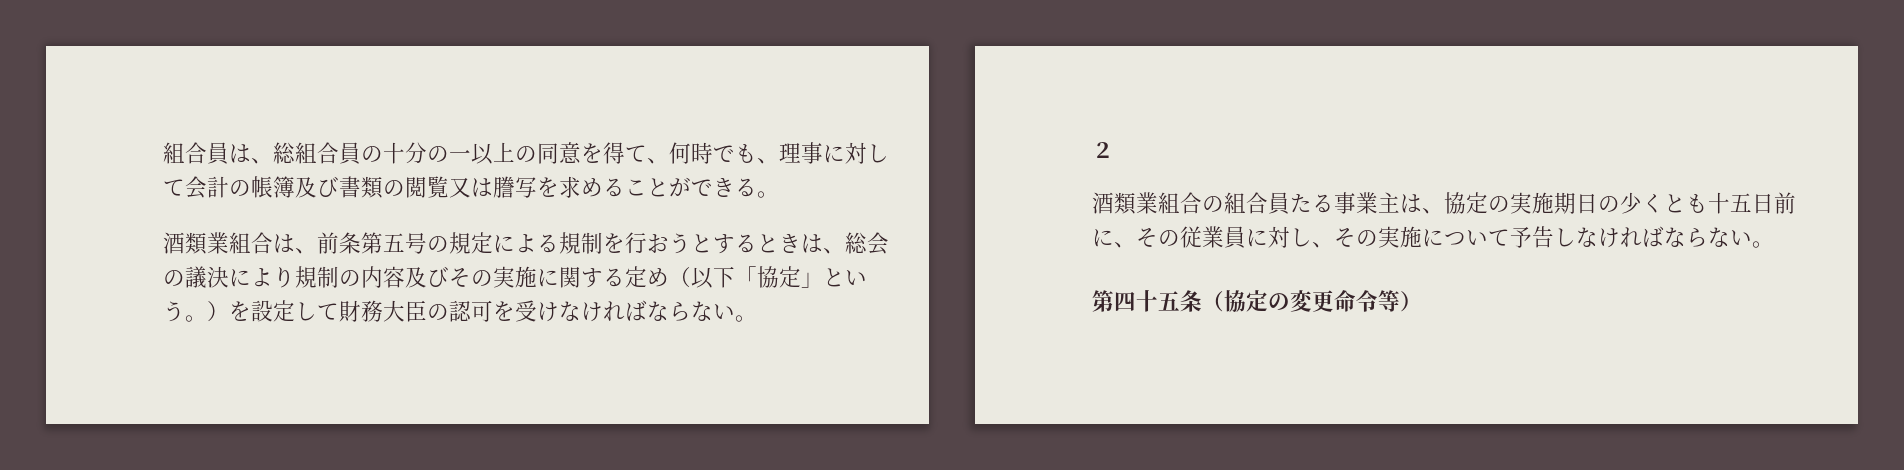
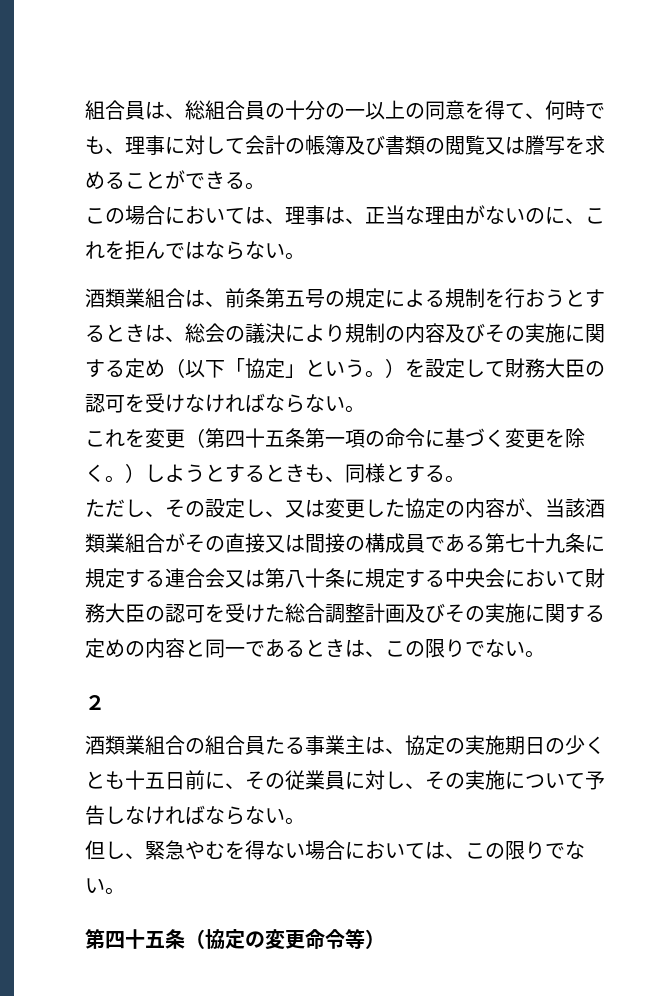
+ この場合においては、理事は、正当な理由がないのに、これを拒んではならない。
+ これを変更（第四十五条第一項の命令に基づく変更を除く。）しようとするときも、同様とする。
+ ただし、その設定し、又は変更した協定の内容が、当該酒類業組合がその直接又は間接の構成員である第七十九条に規定する連合会又は第八十条に規定する中央会において財務大臣の認可を受けた総合調整計画及びその実施に関する定めの内容と同一であるときは、この限りでない。
+ 但し、緊急やむを得ない場合においては、この限りでない。

